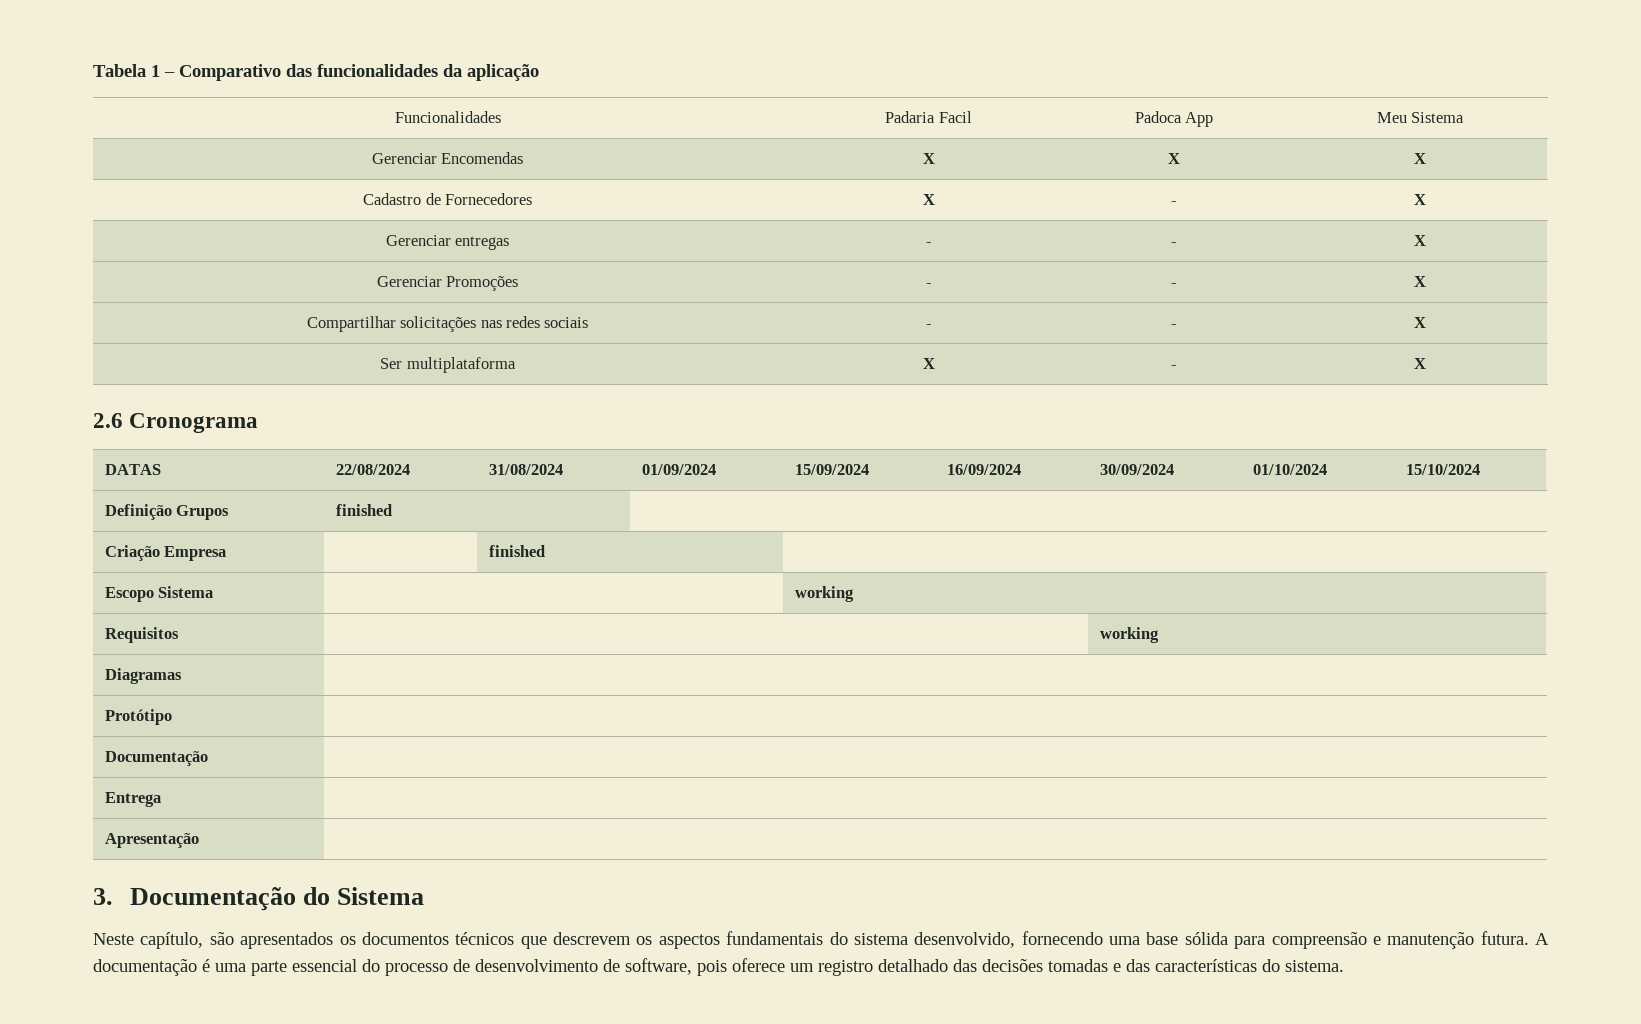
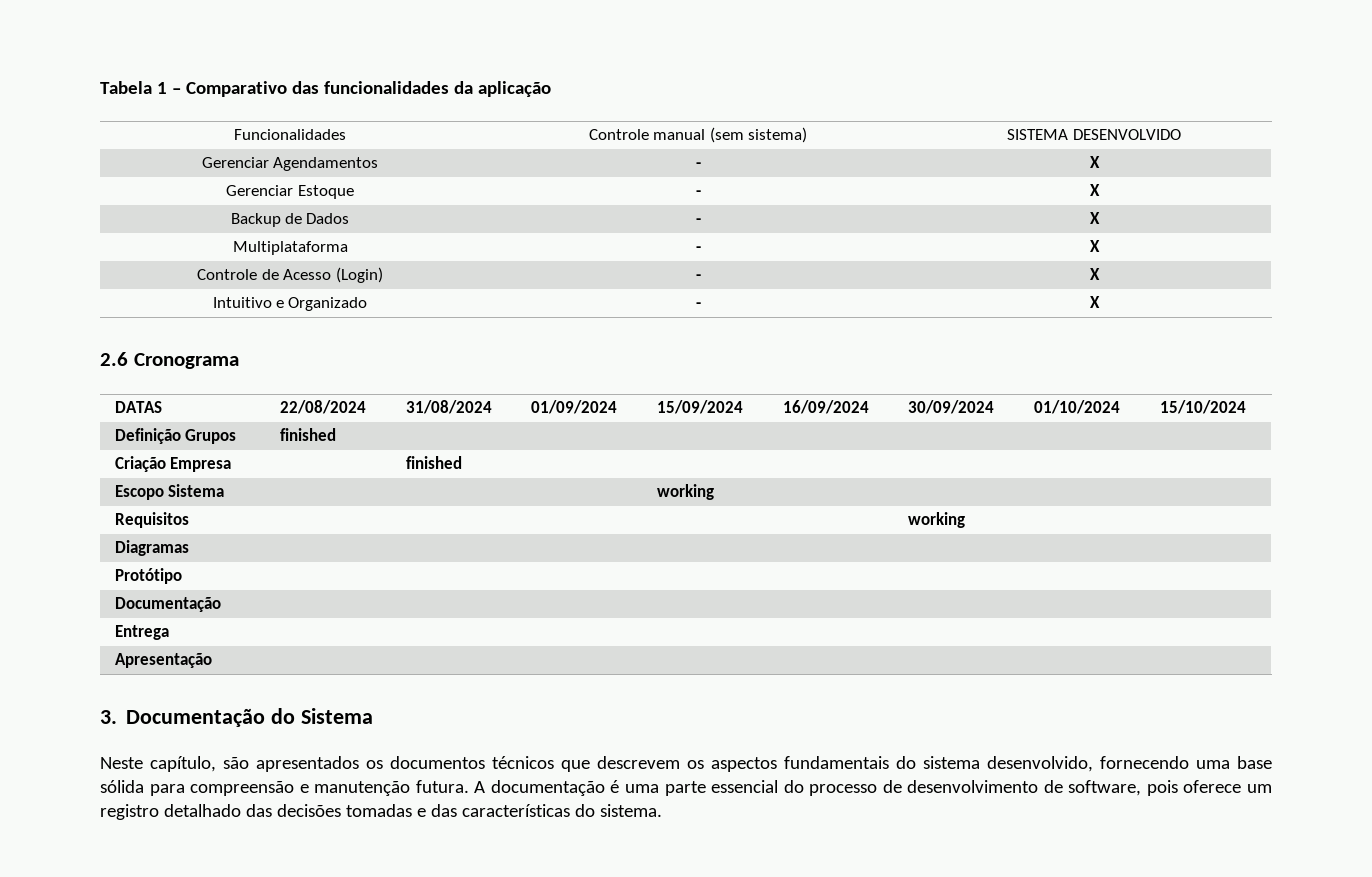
- Funcionalidades | Padaria Facil | Padoca App | Meu Sistema
- Gerenciar Encomendas | X | X | X
- Cadastro de Fornecedores | X | - | X
- Gerenciar entregas | - | - | X
- Gerenciar Promoções | - | - | X
- Compartilhar solicitações nas redes sociais | - | - | X
- Ser multiplataforma | X | - | X
+ Funcionalidades | Controle manual (sem sistema) | SISTEMA DESENVOLVIDO
+ Gerenciar Agendamentos | - | X
+ Gerenciar Estoque | - | X
+ Backup de Dados | - | X
+ Multiplataforma | - | X
+ Controle de Acesso (Login) | - | X
+ Intuitivo e Organizado | - | X

